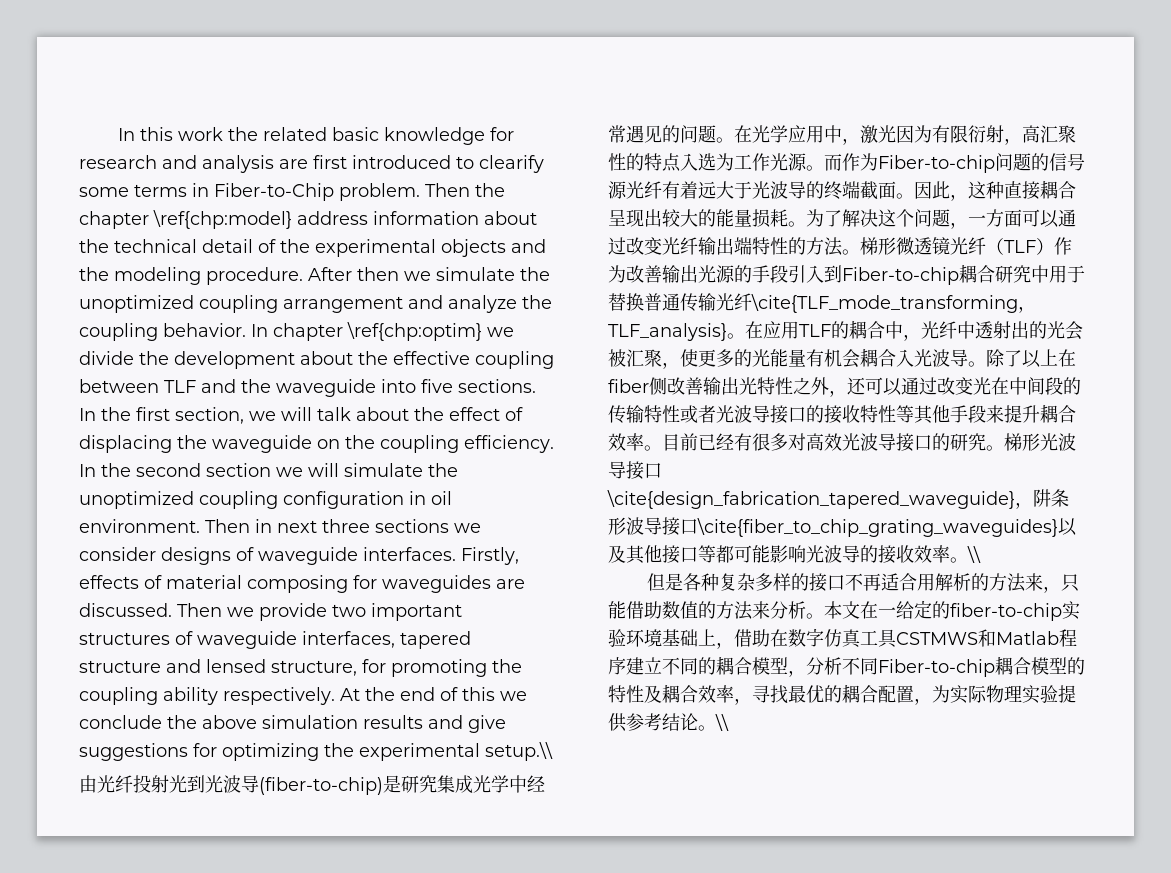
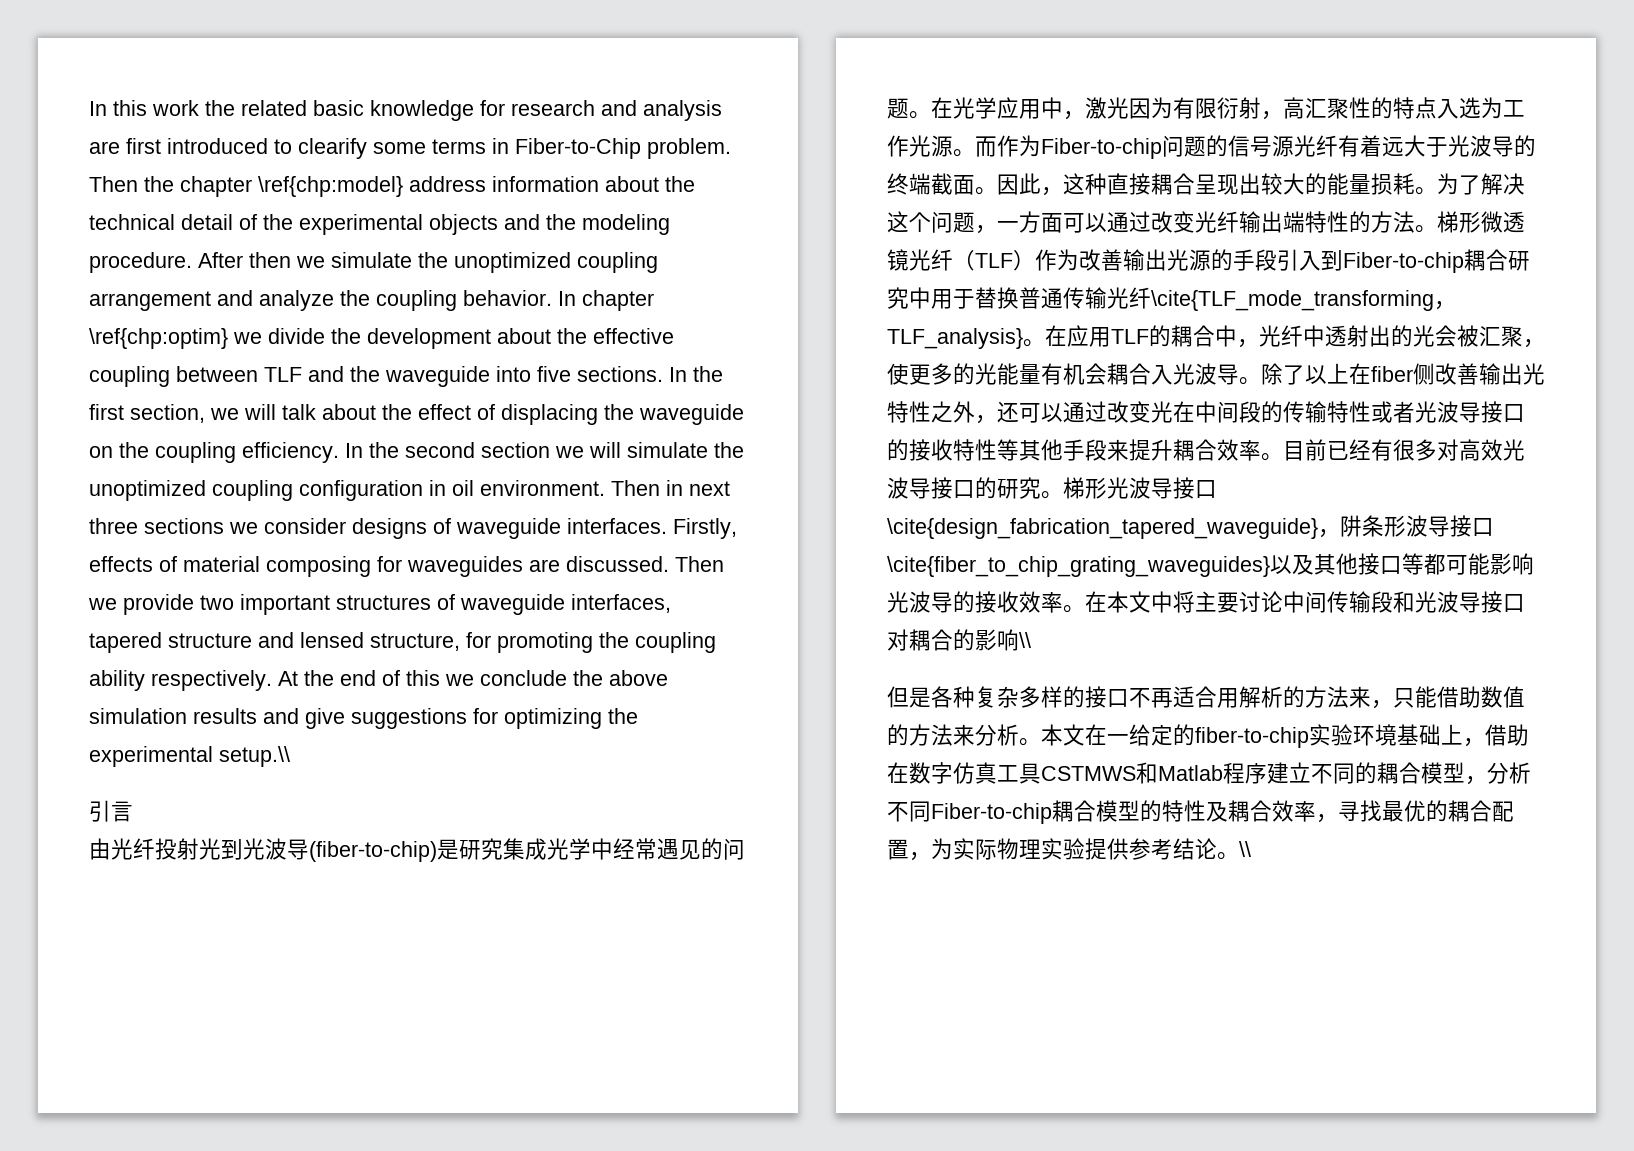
+ 引言
- 梯形光波导接口\cite{design_fabrication_tapered_waveguide}，阱条形波导接口\cite{fiber_to_chip_grating_waveguides}以及其他接口等都可能影响光波导的接收效率。\\
+ 梯形光波导接口\cite{design_fabrication_tapered_waveguide}，阱条形波导接口\cite{fiber_to_chip_grating_waveguides}以及其他接口等都可能影响光波导的接收效率。在本文中将主要讨论中间传输段和光波导接口对耦合的影响\\

